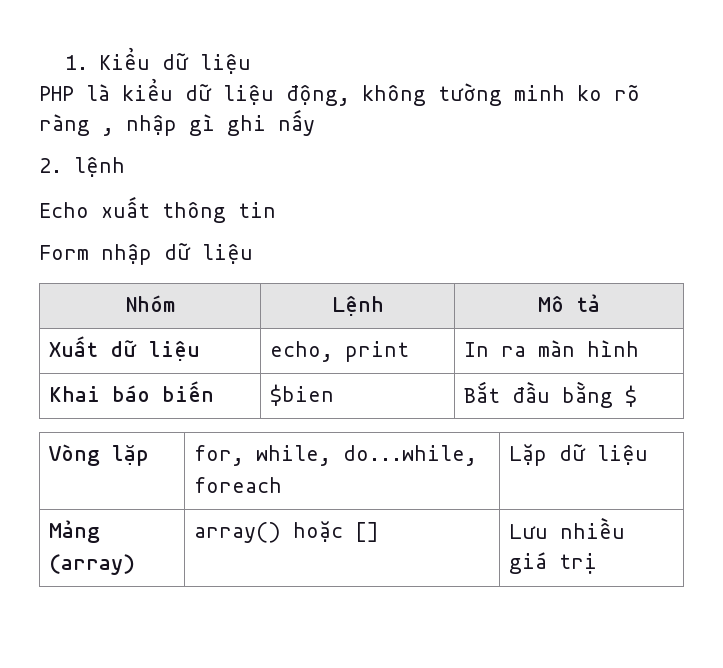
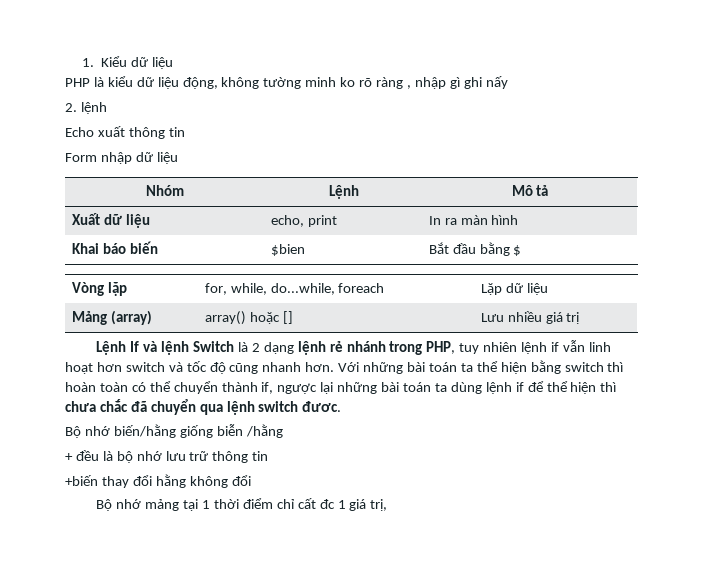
+ Lệnh If và lệnh Switch là 2 dạng lệnh rẻ nhánh trong PHP, tuy nhiên lệnh if vẫn linh hoạt hơn switch và tốc độ cũng nhanh hơn. Với những bài toán ta thể hiện bằng switch thì hoàn toàn có thể chuyển thành if, ngược lại những bài toán ta dùng lệnh if để thể hiện thì chưa chắc đã chuyển qua lệnh switch đươc.
+ Bộ nhớ biến/hằng giống biễn /hằng
+ + đều là bộ nhớ lưu trữ thông tin
+ +biến thay đổi hằng không đổi
+ Bộ nhớ mảng tại 1 thời điểm chỉ cất đc 1 giá trị,

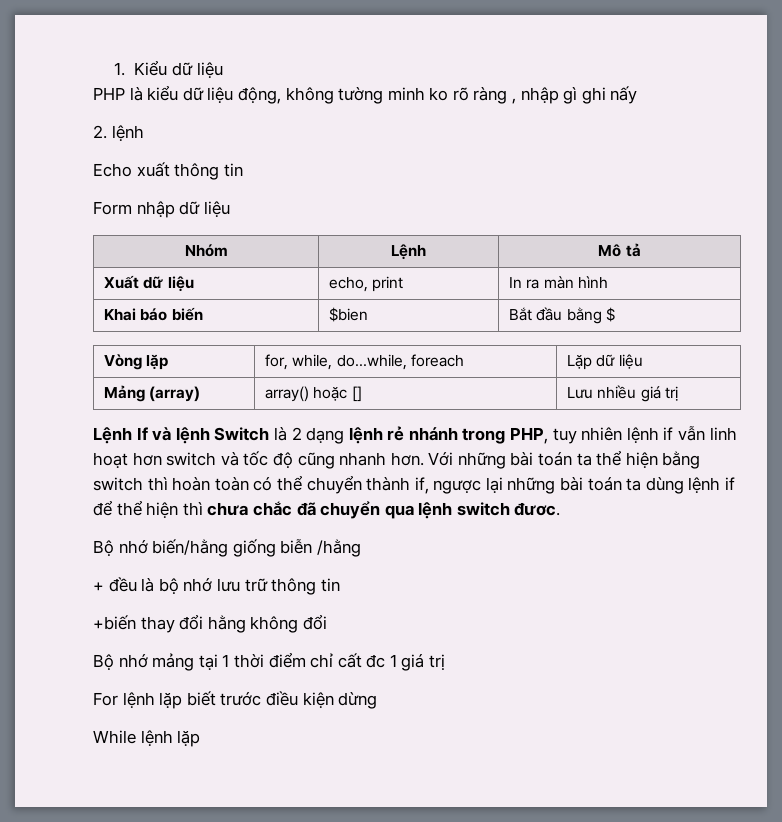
- Bộ nhớ mảng tại 1 thời điểm chỉ cất đc 1 giá trị,
+ Bộ nhớ mảng tại 1 thời điểm chỉ cất đc 1 giá trị
+ For lệnh lặp biết trước điều kiện dừng
+ While lệnh lặp

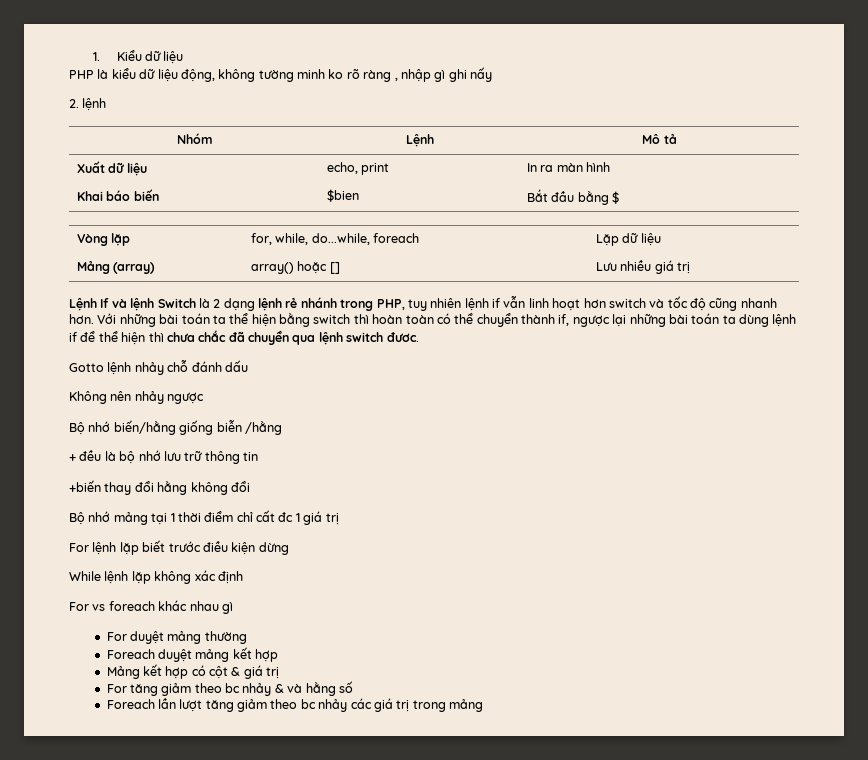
- Echo xuất thông tin
- Form nhập dữ liệu
+ Gotto lệnh nhảy chỗ đánh dấu
+ Không nên nhảy ngược
- While lệnh lặp
+ While lệnh lặp không xác định
+ For vs foreach khác nhau gì
+ For duyệt mảng thường
+ Foreach duyệt mảng kết hợp
+ Mảng kết hợp có cột & giá trị
+ For tăng giảm theo bc nhảy & và hằng số
+ Foreach lần lượt tăng giảm theo bc nhảy các giá trị trong mảng

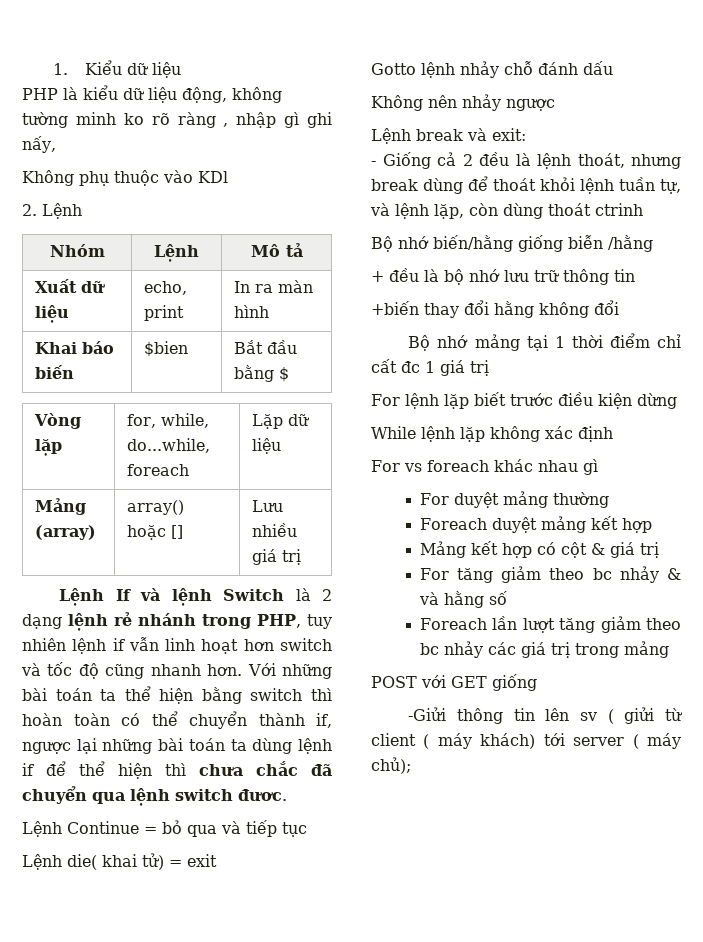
- PHP là kiểu dữ liệu động, không tường minh ko rõ ràng , nhập gì ghi nấy
+ PHP là kiểu dữ liệu động, không tường minh ko rõ ràng , nhập gì ghi nấy,
+ Không phụ thuộc vào KDl
- 2. lệnh
+ 2. Lệnh
+ Lệnh Continue = bỏ qua và tiếp tục
+ Lệnh die( khai tử) = exit
+ Lệnh break và exit:
+ - Giống cả 2 đều là lệnh thoát, nhưng break dùng để thoát khỏi lệnh tuần tự, và lệnh lặp, còn dùng thoát ctrinh
+ POST với GET giống
+ -Giửi thông tin lên sv ( giửi từ client ( máy khách) tới server ( máy chủ);

